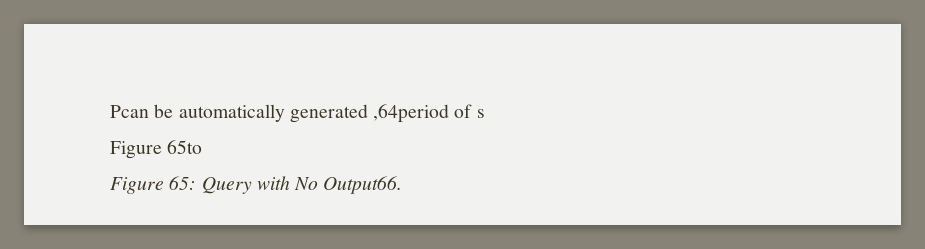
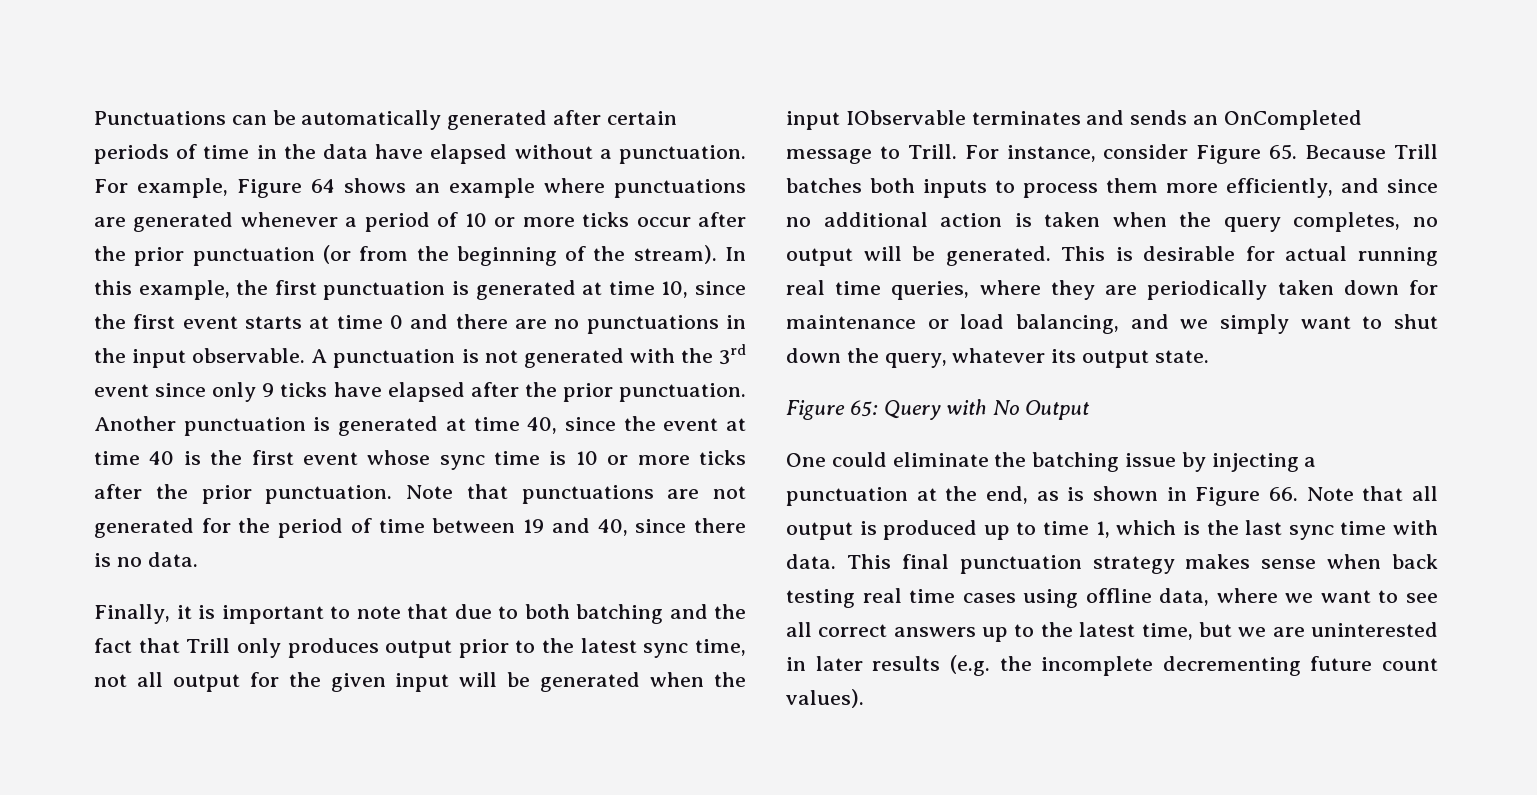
- Pcan be automatically generated ,64period of s
- Figure 65to
+ Punctuations can be automatically generated after certain periods of time in the data have elapsed without a punctuation. For example, Figure 64 shows an example where punctuations are generated whenever a period of 10 or more ticks occur after the prior punctuation (or from the beginning of the stream). In this example, the first punctuation is generated at time 10, since the first event starts at time 0 and there are no punctuations in the input observable. A punctuation is not generated with the 3rd event since only 9 ticks have elapsed after the prior punctuation. Another punctuation is generated at time 40, since the event at time 40 is the first event whose sync time is 10 or more ticks after the prior punctuation. Note that punctuations are not generated for the period of time between 19 and 40, since there is no data.
+ Finally, it is important to note that due to both batching and the fact that Trill only produces output prior to the latest sync time, not all output for the given input will be generated when the input IObservable terminates and sends an OnCompleted message to Trill. For instance, consider Figure 65. Because Trill batches both inputs to process them more efficiently, and since no additional action is taken when the query completes, no output will be generated. This is desirable for actual running real time queries, where they are periodically taken down for maintenance or load balancing, and we simply want to shut down the query, whatever its output state.
- Figure 65: Query with No Output66.
+ Figure 65: Query with No Output
+ One could eliminate the batching issue by injecting a punctuation at the end, as is shown in Figure 66. Note that all output is produced up to time 1, which is the last sync time with data. This final punctuation strategy makes sense when back testing real time cases using offline data, where we want to see all correct answers up to the latest time, but we are uninterested in later results (e.g. the incomplete decrementing future count values).

